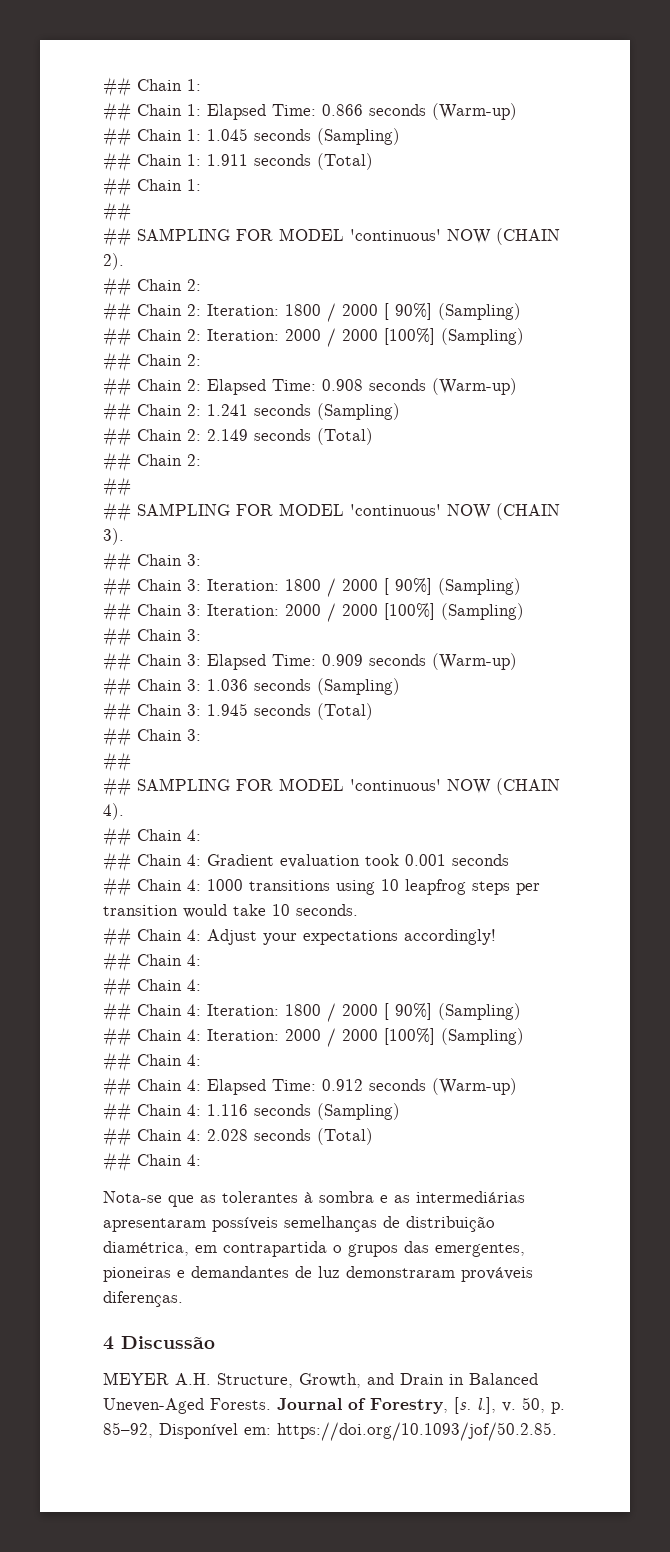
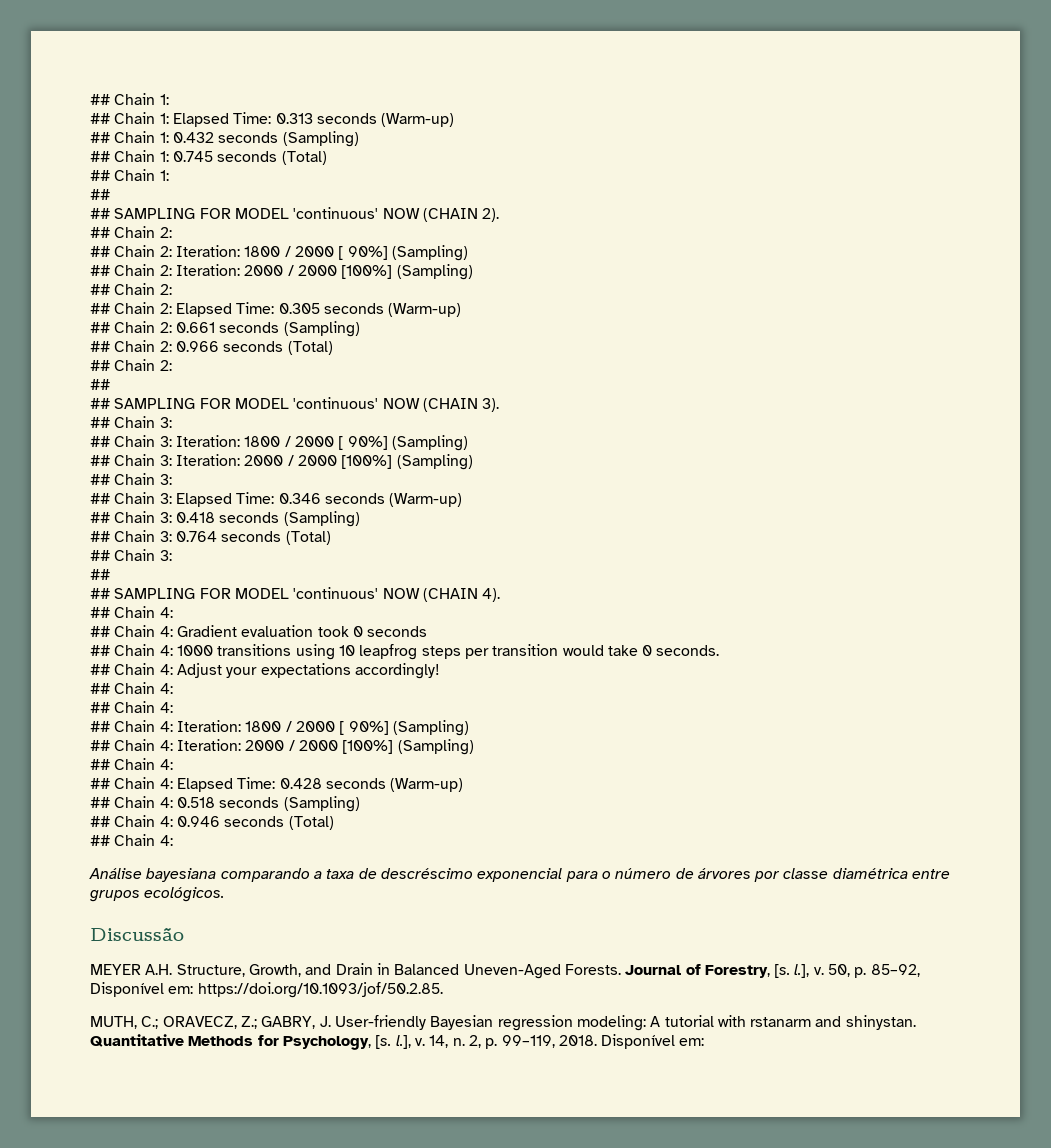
- ## Chain 1: Elapsed Time: 0.866 seconds (Warm-up)
+ ## Chain 1: Elapsed Time: 0.313 seconds (Warm-up)
- ## Chain 1: 1.045 seconds (Sampling)
+ ## Chain 1: 0.432 seconds (Sampling)
- ## Chain 1: 1.911 seconds (Total)
+ ## Chain 1: 0.745 seconds (Total)
- ## Chain 2: Elapsed Time: 0.908 seconds (Warm-up)
+ ## Chain 2: Elapsed Time: 0.305 seconds (Warm-up)
- ## Chain 2: 1.241 seconds (Sampling)
+ ## Chain 2: 0.661 seconds (Sampling)
- ## Chain 2: 2.149 seconds (Total)
+ ## Chain 2: 0.966 seconds (Total)
- ## Chain 3: Elapsed Time: 0.909 seconds (Warm-up)
+ ## Chain 3: Elapsed Time: 0.346 seconds (Warm-up)
- ## Chain 3: 1.036 seconds (Sampling)
+ ## Chain 3: 0.418 seconds (Sampling)
- ## Chain 3: 1.945 seconds (Total)
+ ## Chain 3: 0.764 seconds (Total)
- ## Chain 4: Gradient evaluation took 0.001 seconds
+ ## Chain 4: Gradient evaluation took 0 seconds
- ## Chain 4: 1000 transitions using 10 leapfrog steps per transition would take 10 seconds.
+ ## Chain 4: 1000 transitions using 10 leapfrog steps per transition would take 0 seconds.
- ## Chain 4: Elapsed Time: 0.912 seconds (Warm-up)
+ ## Chain 4: Elapsed Time: 0.428 seconds (Warm-up)
- ## Chain 4: 1.116 seconds (Sampling)
+ ## Chain 4: 0.518 seconds (Sampling)
- ## Chain 4: 2.028 seconds (Total)
+ ## Chain 4: 0.946 seconds (Total)
- Nota-se que as tolerantes à sombra e as intermediárias apresentaram possíveis semelhanças de distribuição diamétrica, em contrapartida o grupos das emergentes, pioneiras e demandantes de luz demonstraram prováveis diferenças.
- 4 Discussão
+ Análise bayesiana comparando a taxa de descréscimo exponencial para o número de árvores por classe diamétrica entre grupos ecológicos.
+ Discussão
+ MUTH, C.; ORAVECZ, Z.; GABRY, J. User-friendly Bayesian regression modeling: A tutorial with rstanarm and shinystan. Quantitative Methods for Psychology, [s. l.], v. 14, n. 2, p. 99–119, 2018. Disponível em:

